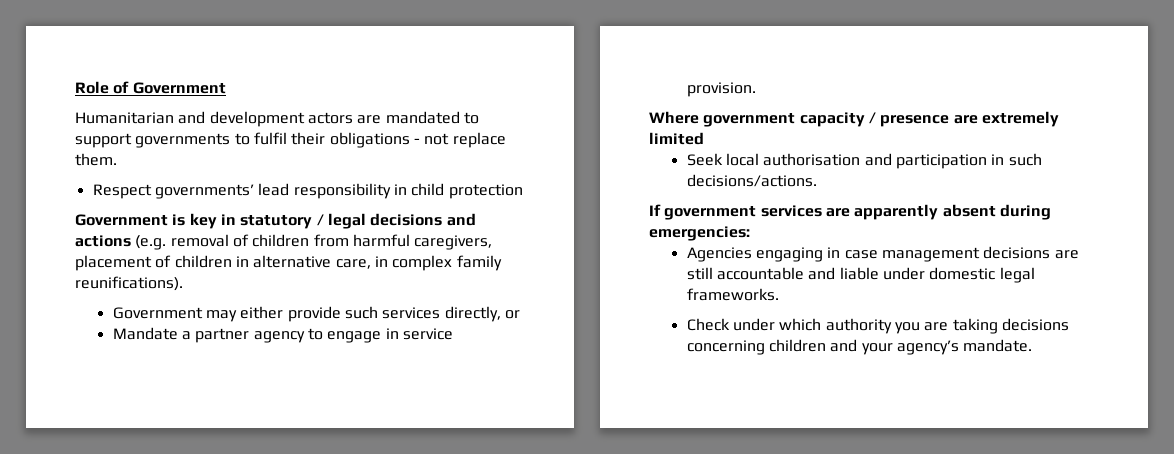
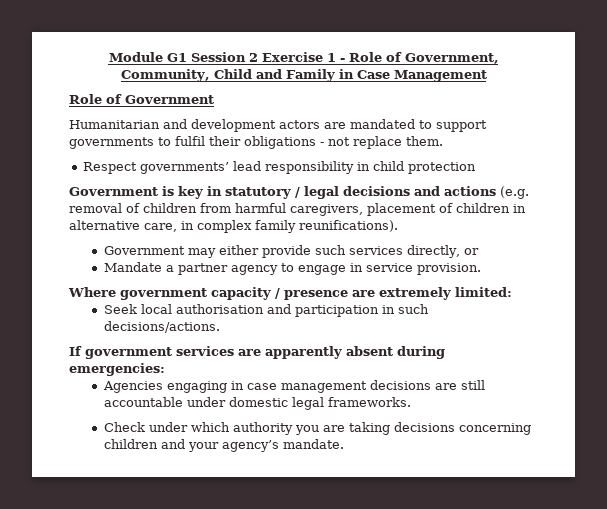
+ Module G1 Session 2 Exercise 1 - Role of Government, Community, Child and Family in Case Management
- Where government capacity / presence are extremely limited
+ Where government capacity / presence are extremely limited:
- Agencies engaging in case management decisions are still accountable and liable under domestic legal frameworks.
+ Agencies engaging in case management decisions are still accountable under domestic legal frameworks.

